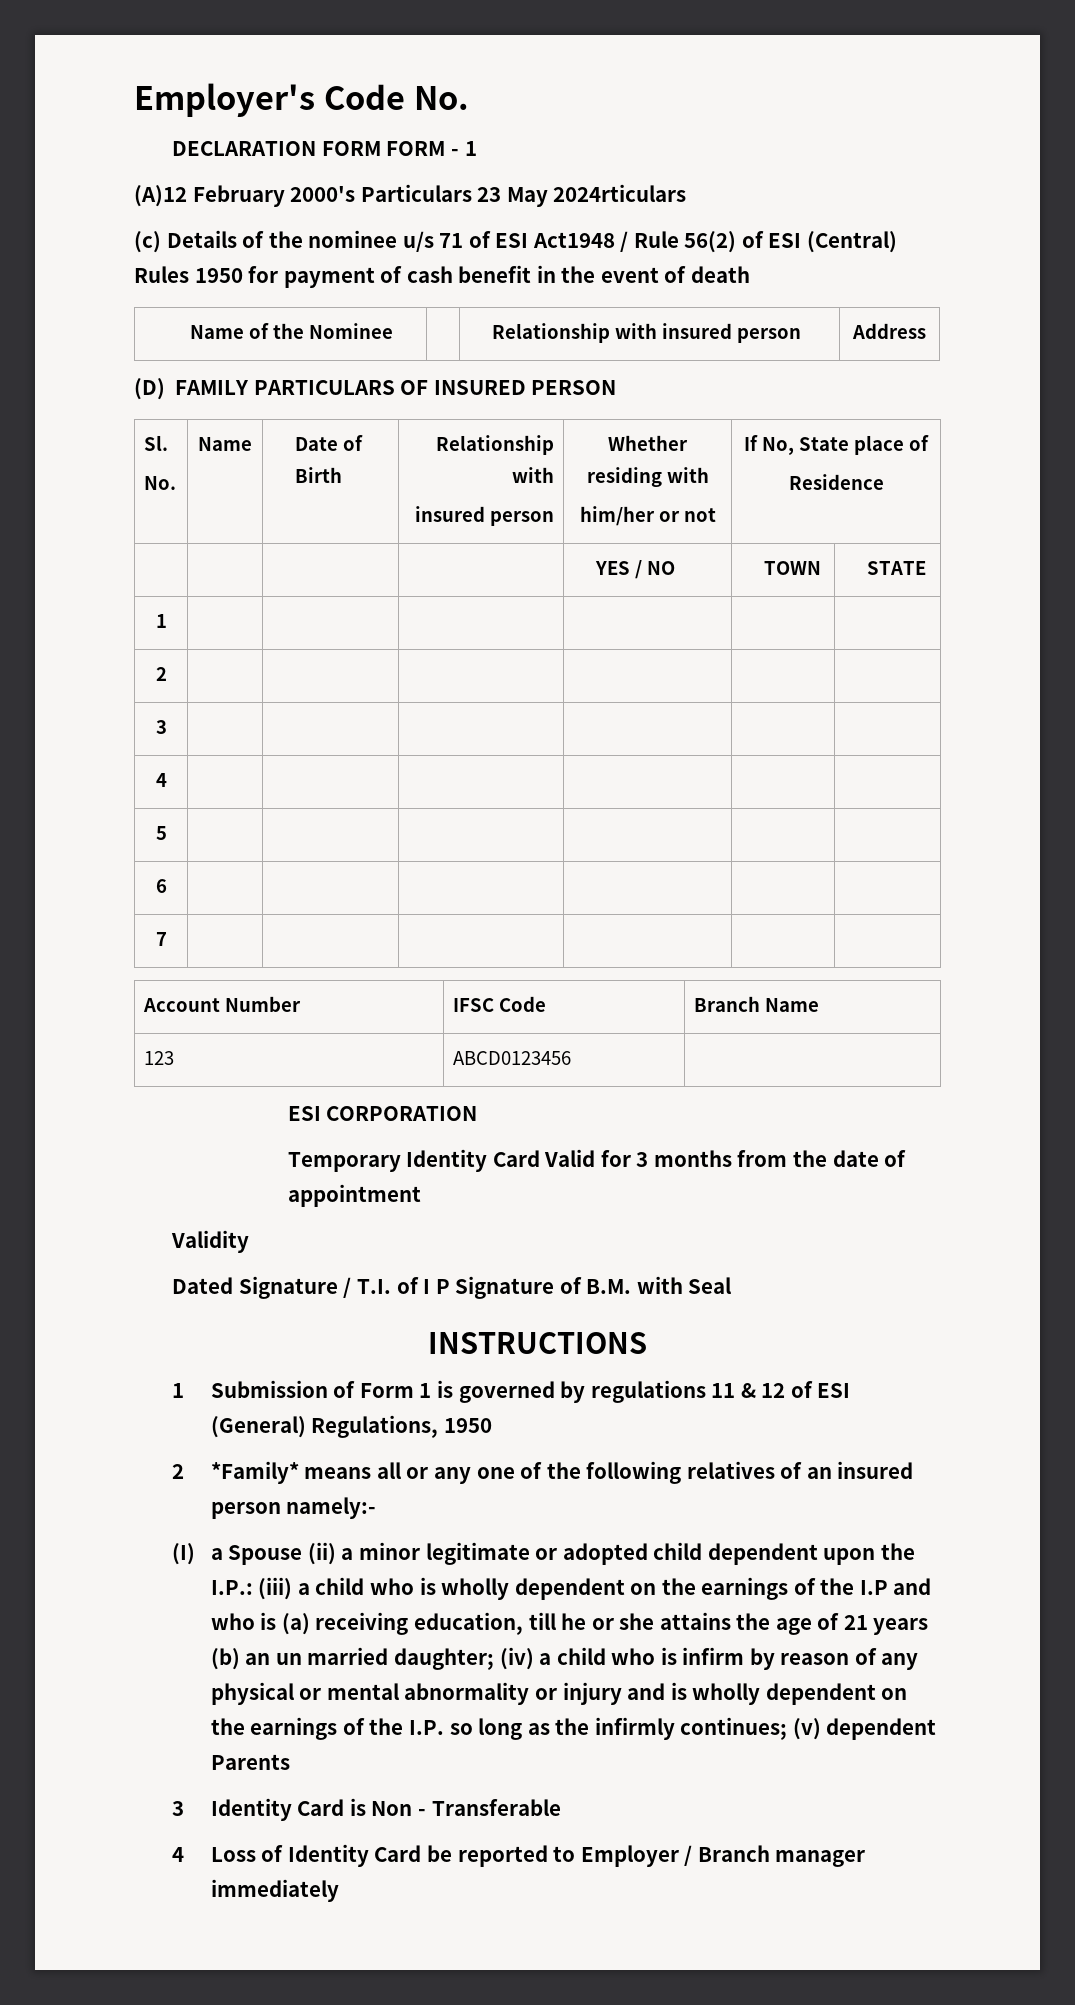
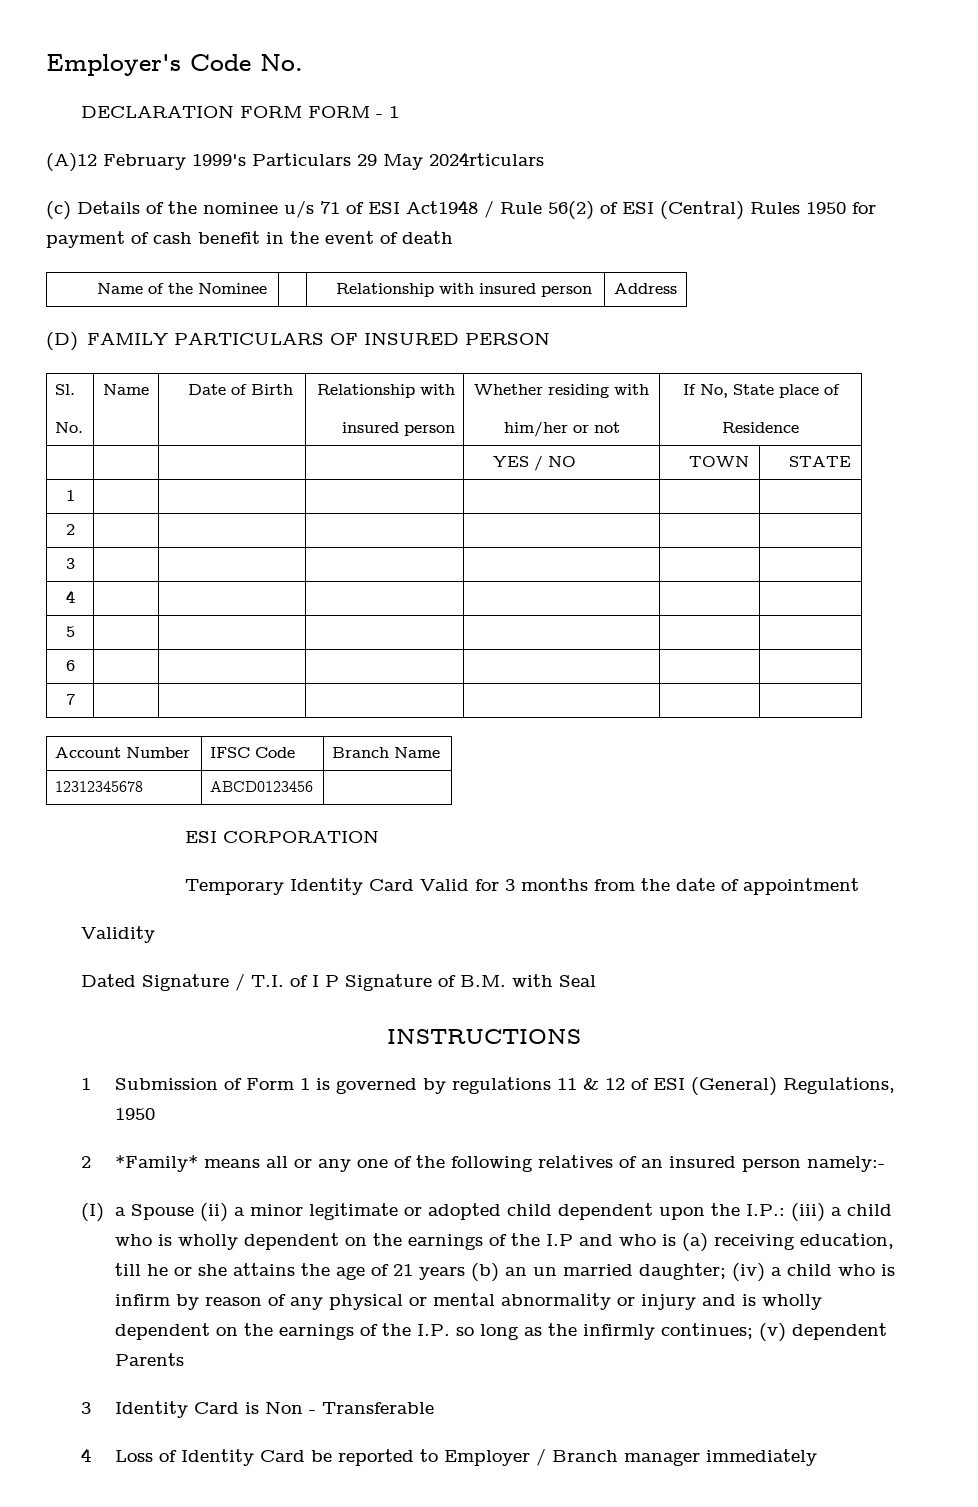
- (A)12 February 2000's Particulars 23 May 2024rticulars
+ (A)12 February 1999's Particulars 29 May 2024rticulars
- 123 | ABCD0123456 |
+ 12312345678 | ABCD0123456 |

